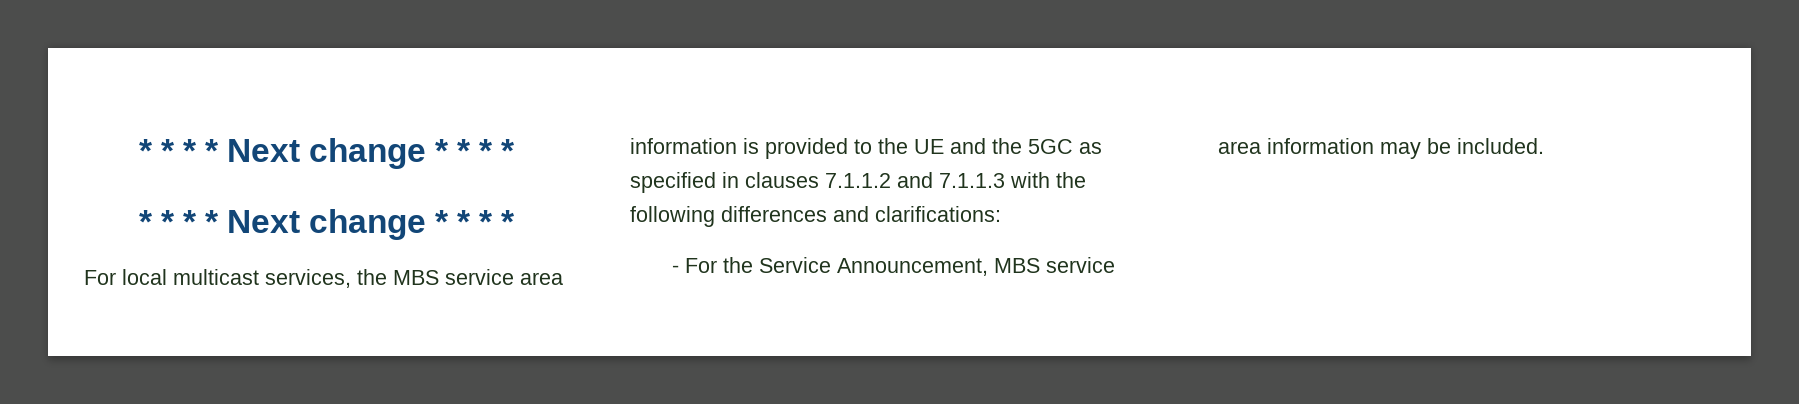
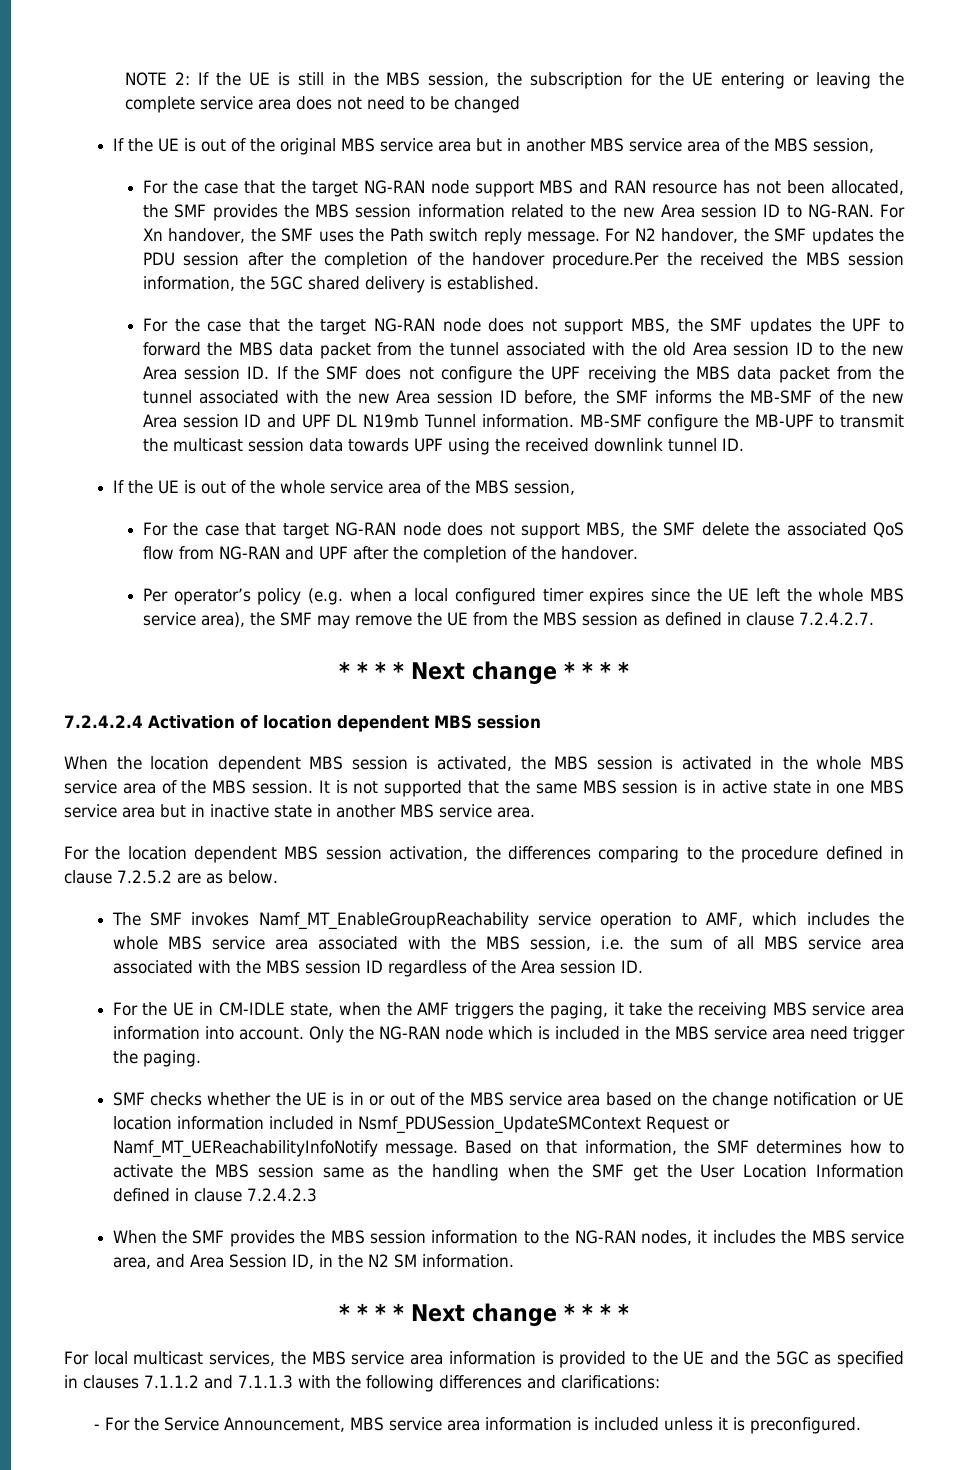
+ NOTE 2: If the UE is still in the MBS session, the subscription for the UE entering or leaving the complete service area does not need to be changed
+ If the UE is out of the original MBS service area but in another MBS service area of the MBS session,
+ For the case that the target NG-RAN node support MBS and RAN resource has not been allocated, the SMF provides the MBS session information related to the new Area session ID to NG-RAN. For Xn handover, the SMF uses the Path switch reply message. For N2 handover, the SMF updates the PDU session after the completion of the handover procedure.Per the received the MBS session information, the 5GC shared delivery is established.
+ For the case that the target NG-RAN node does not support MBS, the SMF updates the UPF to forward the MBS data packet from the tunnel associated with the old Area session ID to the new Area session ID. If the SMF does not configure the UPF receiving the MBS data packet from the tunnel associated with the new Area session ID before, the SMF informs the MB-SMF of the new Area session ID and UPF DL N19mb Tunnel information. MB-SMF configure the MB-UPF to transmit the multicast session data towards UPF using the received downlink tunnel ID.
+ If the UE is out of the whole service area of the MBS session,
+ For the case that target NG-RAN node does not support MBS, the SMF delete the associated QoS flow from NG-RAN and UPF after the completion of the handover.
+ Per operator’s policy (e.g. when a local configured timer expires since the UE left the whole MBS service area), the SMF may remove the UE from the MBS session as defined in clause 7.2.4.2.7.
+ 7.2.4.2.4 Activation of location dependent MBS session
+ When the location dependent MBS session is activated, the MBS session is activated in the whole MBS service area of the MBS session. It is not supported that the same MBS session is in active state in one MBS service area but in inactive state in another MBS service area.
+ For the location dependent MBS session activation, the differences comparing to the procedure defined in clause 7.2.5.2 are as below.
+ The SMF invokes Namf_MT_EnableGroupReachability service operation to AMF, which includes the whole MBS service area associated with the MBS session, i.e. the sum of all MBS service area associated with the MBS session ID regardless of the Area session ID.
+ For the UE in CM-IDLE state, when the AMF triggers the paging, it take the receiving MBS service area information into account. Only the NG-RAN node which is included in the MBS service area need trigger the paging.
+ SMF checks whether the UE is in or out of the MBS service area based on the change notification or UE location information included in Nsmf_PDUSession_UpdateSMContext Request or Namf_MT_UEReachabilityInfoNotify message. Based on that information, the SMF determines how to activate the MBS session same as the handling when the SMF get the User Location Information defined in clause 7.2.4.2.3
+ When the SMF provides the MBS session information to the NG-RAN nodes, it includes the MBS service area, and Area Session ID, in the N2 SM information.
- - For the Service Announcement, MBS service area information may be included.
+ - For the Service Announcement, MBS service area information is included unless it is preconfigured.

